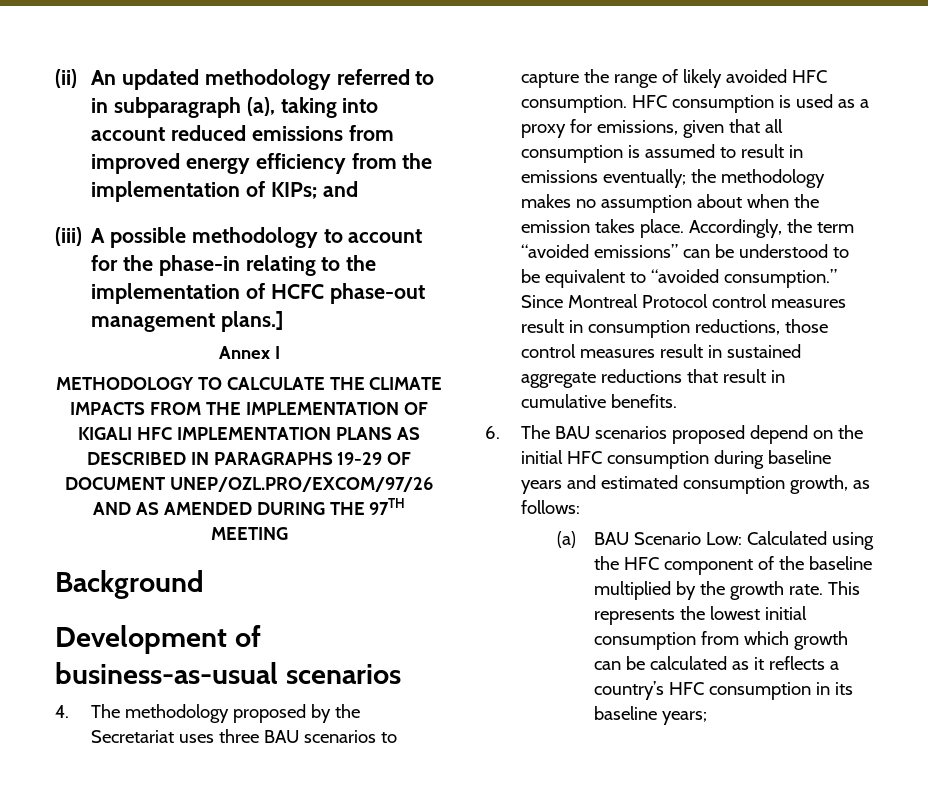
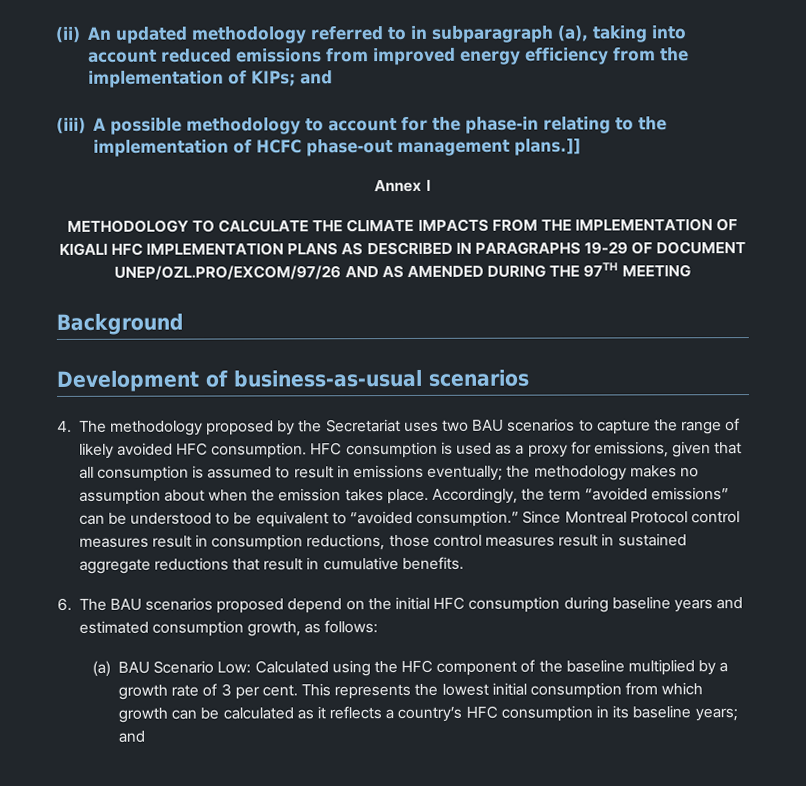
- (iii) A possible methodology to account for the phase-in relating to the implementation of HCFC phase-out management plans.]
+ (iii) A possible methodology to account for the phase-in relating to the implementation of HCFC phase-out management plans.]]
- 4. The methodology proposed by the Secretariat uses three BAU scenarios to capture the range of likely avoided HFC consumption.
+ 4. The methodology proposed by the Secretariat uses two BAU scenarios to capture the range of likely avoided HFC consumption.
- (a) BAU Scenario Low: Calculated using the HFC component of the baseline multiplied by the growth rate.
+ (a) BAU Scenario Low: Calculated using the HFC component of the baseline multiplied by a growth rate of 3 per cent.
- This represents the lowest initial consumption from which growth can be calculated as it reflects a country’s HFC consumption in its baseline years;
+ This represents the lowest initial consumption from which growth can be calculated as it reflects a country’s HFC consumption in its baseline years; and

